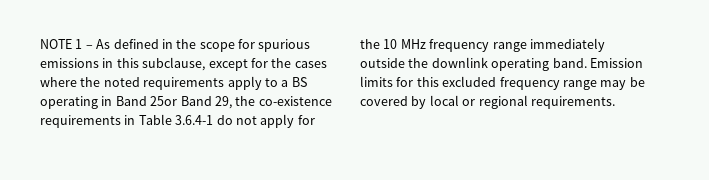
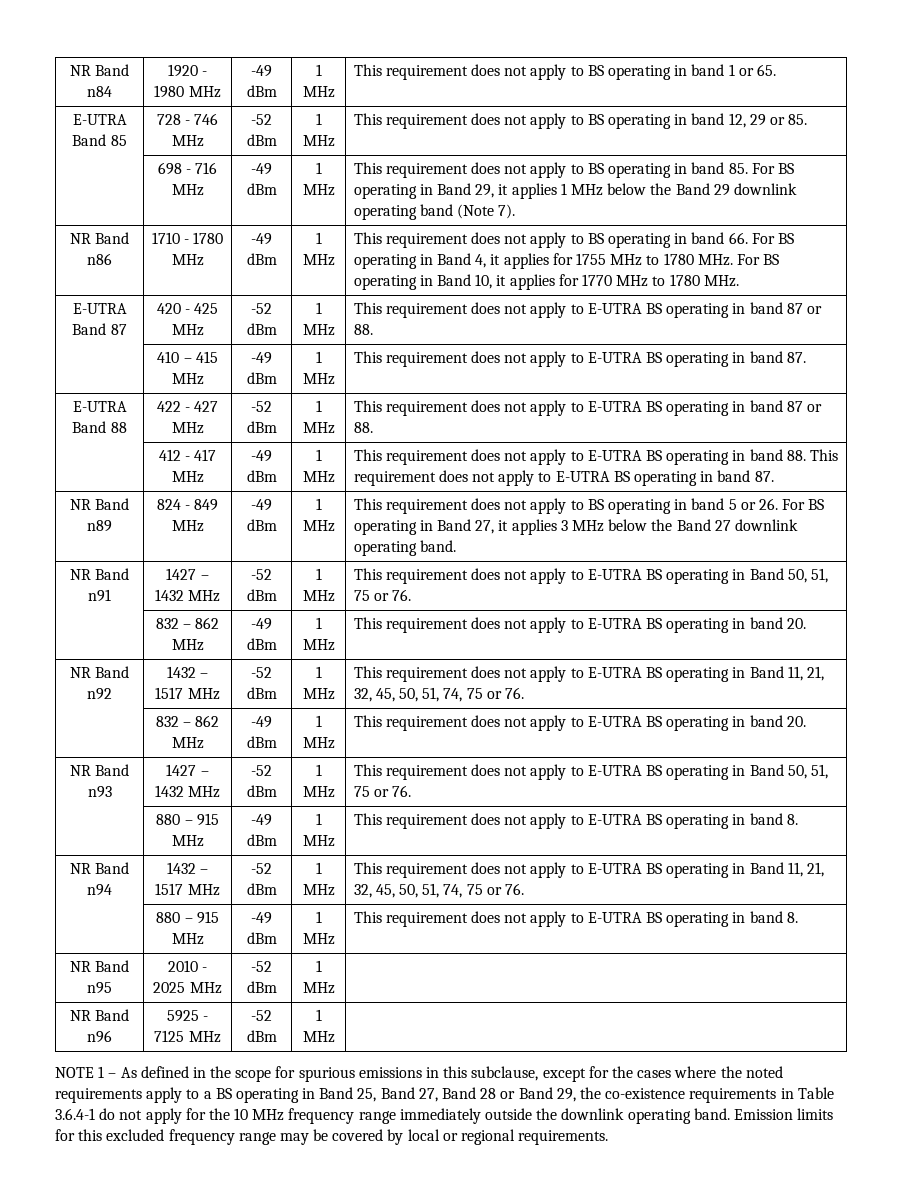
+ NR Band n84 | 1920 - 1980 MHz | -49 dBm | 1 MHz | This requirement does not apply to BS operating in band 1 or 65.
+ E-UTRA Band 85 | 728 - 746 MHz | -52 dBm | 1 MHz | This requirement does not apply to BS operating in band 12, 29 or 85.
+ | 698 - 716 MHz | -49 dBm | 1 MHz | This requirement does not apply to BS operating in band 85. For BS operating in Band 29, it applies 1 MHz below the Band 29 downlink operating band (Note 7).
+ NR Band n86 | 1710 - 1780 MHz | -49 dBm | 1 MHz | This requirement does not apply to BS operating in band 66. For BS operating in Band 4, it applies for 1755 MHz to 1780 MHz. For BS operating in Band 10, it applies for 1770 MHz to 1780 MHz.
+ E-UTRA Band 87 | 420 - 425 MHz | -52 dBm | 1 MHz | This requirement does not apply to E-UTRA BS operating in band 87 or 88.
+ | 410 – 415 MHz | -49 dBm | 1 MHz | This requirement does not apply to E-UTRA BS operating in band 87.
+ E-UTRA Band 88 | 422 - 427 MHz | -52 dBm | 1 MHz | This requirement does not apply to E-UTRA BS operating in band 87 or 88.
+ | 412 - 417 MHz | -49 dBm | 1 MHz | This requirement does not apply to E-UTRA BS operating in band 88. This requirement does not apply to E-UTRA BS operating in band 87.
+ NR Band n89 | 824 - 849 MHz | -49 dBm | 1 MHz | This requirement does not apply to BS operating in band 5 or 26. For BS operating in Band 27, it applies 3 MHz below the Band 27 downlink operating band.
+ NR Band n91 | 1427 – 1432 MHz | -52 dBm | 1 MHz | This requirement does not apply to E-UTRA BS operating in Band 50, 51, 75 or 76.
+ | 832 – 862 MHz | -49 dBm | 1 MHz | This requirement does not apply to E-UTRA BS operating in band 20.
+ NR Band n92 | 1432 – 1517 MHz | -52 dBm | 1 MHz | This requirement does not apply to E-UTRA BS operating in Band 11, 21, 32, 45, 50, 51, 74, 75 or 76.
+ | 832 – 862 MHz | -49 dBm | 1 MHz | This requirement does not apply to E-UTRA BS operating in band 20.
+ NR Band n93 | 1427 – 1432 MHz | -52 dBm | 1 MHz | This requirement does not apply to E-UTRA BS operating in Band 50, 51, 75 or 76.
+ | 880 – 915 MHz | -49 dBm | 1 MHz | This requirement does not apply to E-UTRA BS operating in band 8.
+ NR Band n94 | 1432 – 1517 MHz | -52 dBm | 1 MHz | This requirement does not apply to E-UTRA BS operating in Band 11, 21, 32, 45, 50, 51, 74, 75 or 76.
+ | 880 – 915 MHz | -49 dBm | 1 MHz | This requirement does not apply to E-UTRA BS operating in band 8.
+ NR Band n95 | 2010 - 2025 MHz | -52 dBm | 1 MHz |
+ NR Band n96 | 5925 - 7125 MHz | -52 dBm | 1 MHz |
- NOTE 1 – As defined in the scope for spurious emissions in this subclause, except for the cases where the noted requirements apply to a BS operating in Band 25or Band 29, the co-existence requirements in Table 3.6.4-1 do not apply for the 10 MHz frequency range immediately outside the downlink operating band.
+ NOTE 1 – As defined in the scope for spurious emissions in this subclause, except for the cases where the noted requirements apply to a BS operating in Band 25, Band 27, Band 28 or Band 29, the co-existence requirements in Table 3.6.4-1 do not apply for the 10 MHz frequency range immediately outside the downlink operating band.

